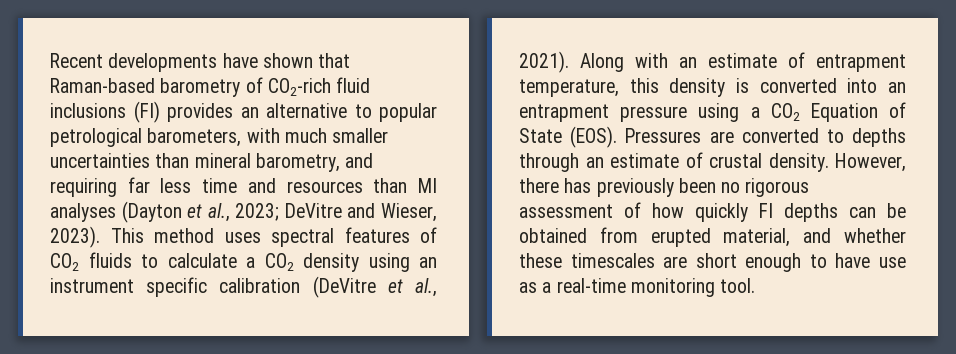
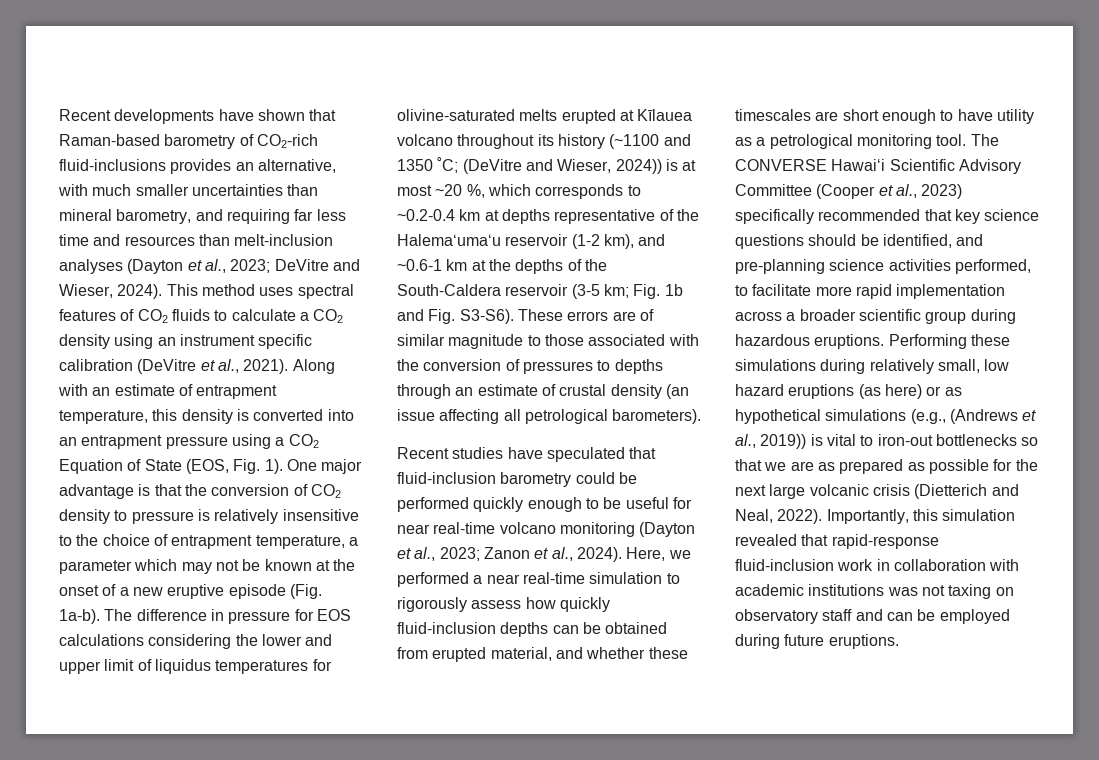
- Recent developments have shown that Raman-based barometry of CO2-rich fluid inclusions (FI) provides an alternative to popular petrological barometers, with much smaller uncertainties than mineral barometry, and requiring far less time and resources than MI analyses (Dayton et al., 2023; DeVitre and Wieser, 2023).
+ Recent developments have shown that Raman-based barometry of CO2-rich fluid-inclusions provides an alternative, with much smaller uncertainties than mineral barometry, and requiring far less time and resources than melt-inclusion analyses (Dayton et al., 2023; DeVitre and Wieser, 2024).
- Along with an estimate of entrapment temperature, this density is converted into an entrapment pressure using a CO2 Equation of State (EOS). Pressures are converted to depths through an estimate of crustal density. However, there has previously been no rigorous assessment of how quickly FI depths can be obtained from erupted material, and whether these timescales are short enough to have use as a real-time monitoring tool.
+ Along with an estimate of entrapment temperature, this density is converted into an entrapment pressure using a CO2 Equation of State (EOS, Fig. 1). One major advantage is that the conversion of CO2 density to pressure is relatively insensitive to the choice of entrapment temperature, a parameter which may not be known at the onset of a new eruptive episode (Fig. 1a-b). The difference in pressure for EOS calculations considering the lower and upper limit of liquidus temperatures for olivine-saturated melts erupted at Kīlauea volcano throughout its history (~1100 and 1350 ˚C; (DeVitre and Wieser, 2024)) is at most ~20 %, which corresponds to ~0.2-0.4 km at depths representative of the Halemaʻumaʻu reservoir (1-2 km), and ~0.6-1 km at the depths of the South-Caldera reservoir (3-5 km; Fig. 1b and Fig. S3-S6). These errors are of similar magnitude to those associated with the conversion of pressures to depths through an estimate of crustal density (an issue affecting all petrological barometers).
+ Recent studies have speculated that fluid-inclusion barometry could be performed quickly enough to be useful for near real-time volcano monitoring (Dayton et al., 2023; Zanon et al., 2024). Here, we performed a near real-time simulation to rigorously assess how quickly fluid-inclusion depths can be obtained from erupted material, and whether these timescales are short enough to have utility as a petrological monitoring tool.
+ The CONVERSE Hawai‘i Scientific Advisory Committee (Cooper et al., 2023) specifically recommended that key science questions should be identified, and pre-planning science activities performed, to facilitate more rapid implementation across a broader scientific group during hazardous eruptions. Performing these simulations during relatively small, low hazard eruptions (as here) or as hypothetical simulations (e.g., (Andrews et al., 2019)) is vital to iron-out bottlenecks so that we are as prepared as possible for the next large volcanic crisis (Dietterich and Neal, 2022). Importantly, this simulation revealed that rapid-response fluid-inclusion work in collaboration with academic institutions was not taxing on observatory staff and can be employed during future eruptions.

